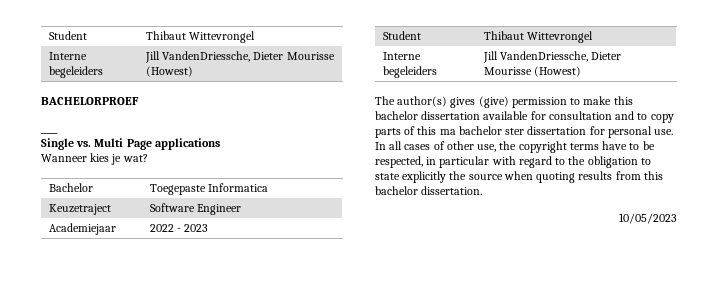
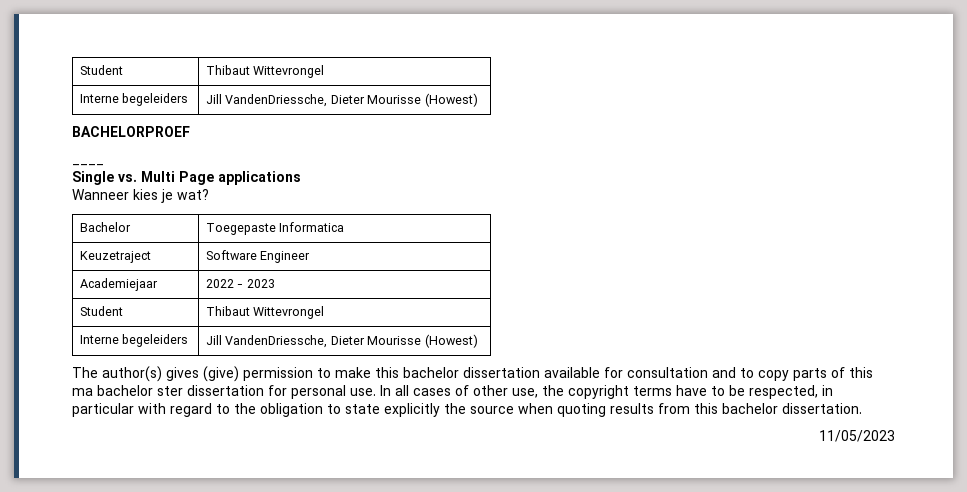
- 10/05/2023
+ 11/05/2023

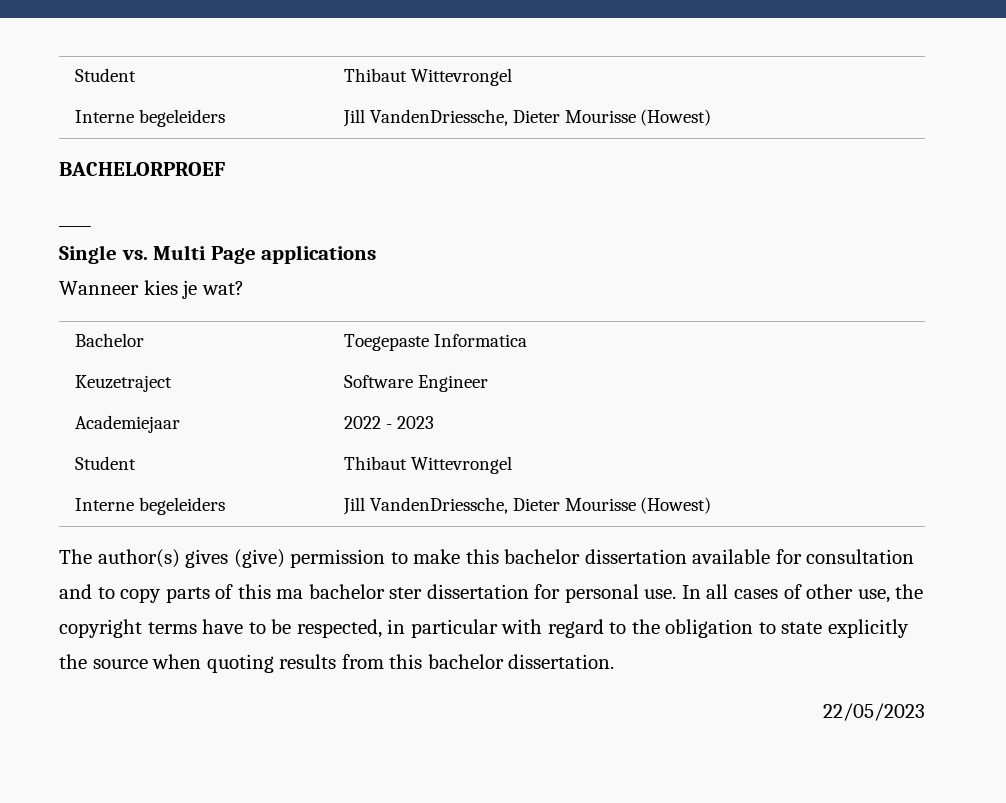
- 11/05/2023
+ 22/05/2023

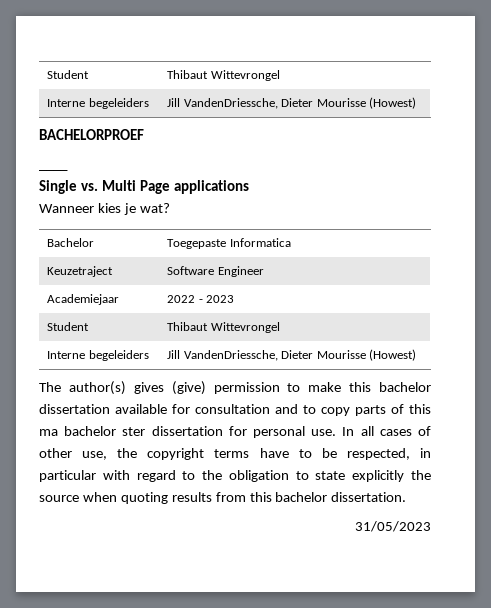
- 22/05/2023
+ 31/05/2023

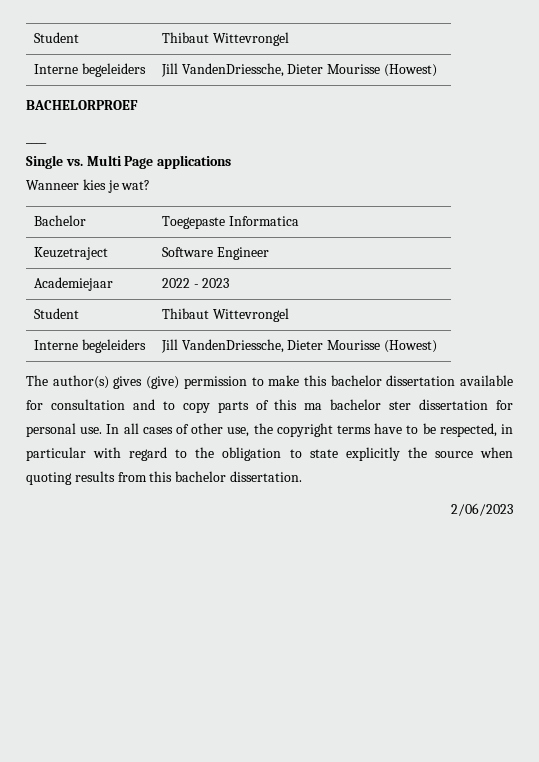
- 31/05/2023
+ 2/06/2023

